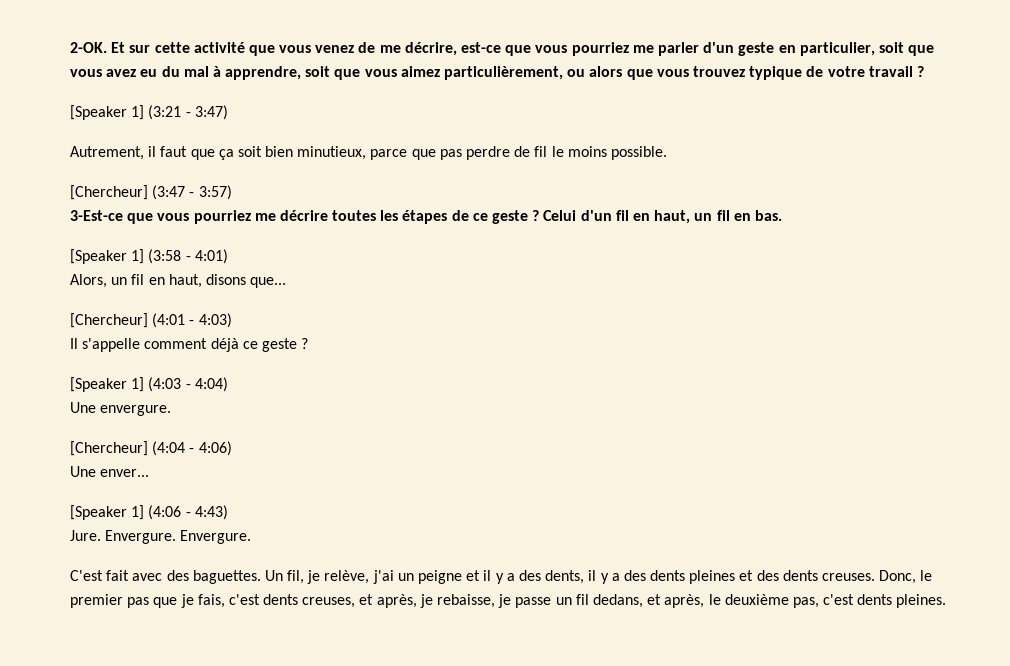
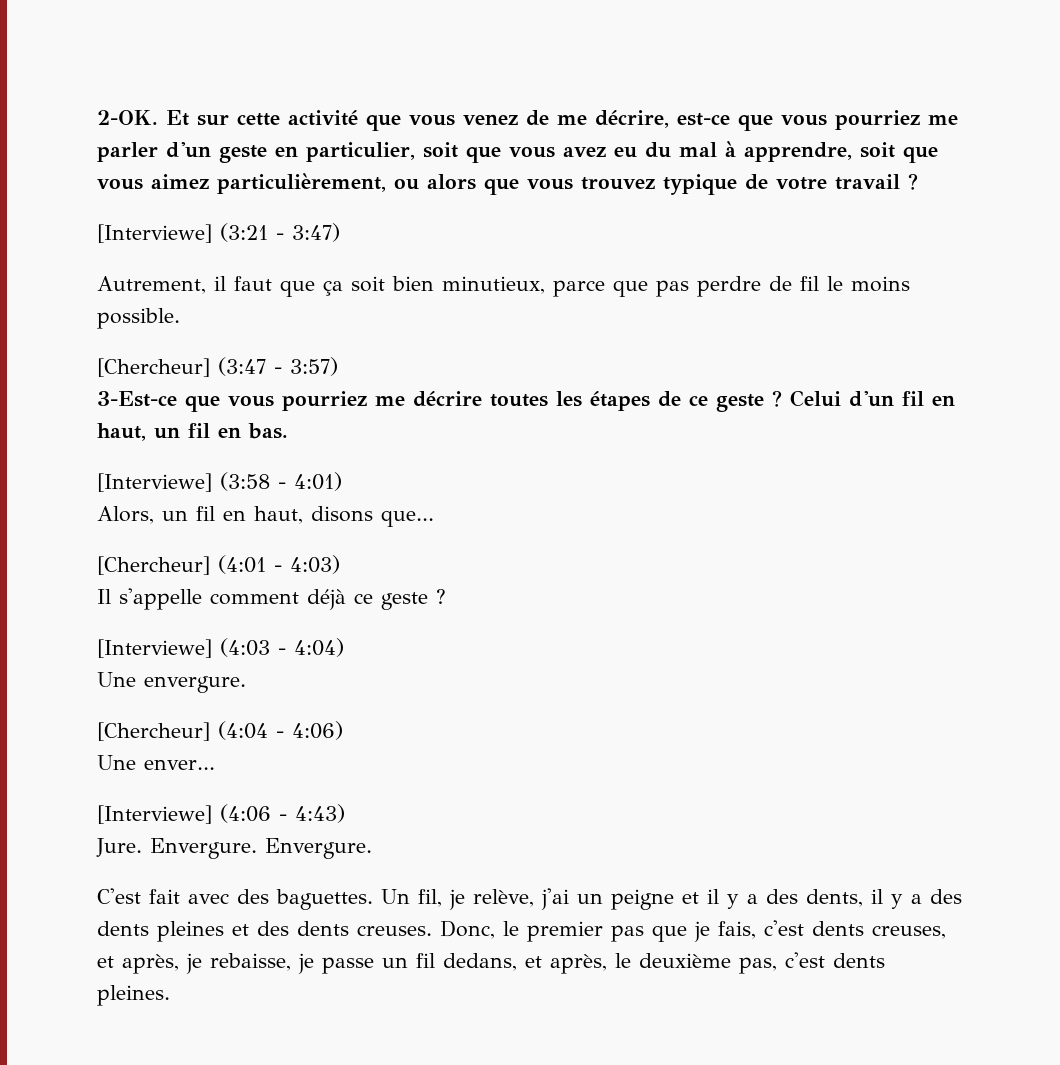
- [Speaker 1] (3:21 - 3:47)
+ [Interviewe] (3:21 - 3:47)
- [Speaker 1] (3:58 - 4:01)
+ [Interviewe] (3:58 - 4:01)
- [Speaker 1] (4:03 - 4:04)
+ [Interviewe] (4:03 - 4:04)
- [Speaker 1] (4:06 - 4:43)
+ [Interviewe] (4:06 - 4:43)

